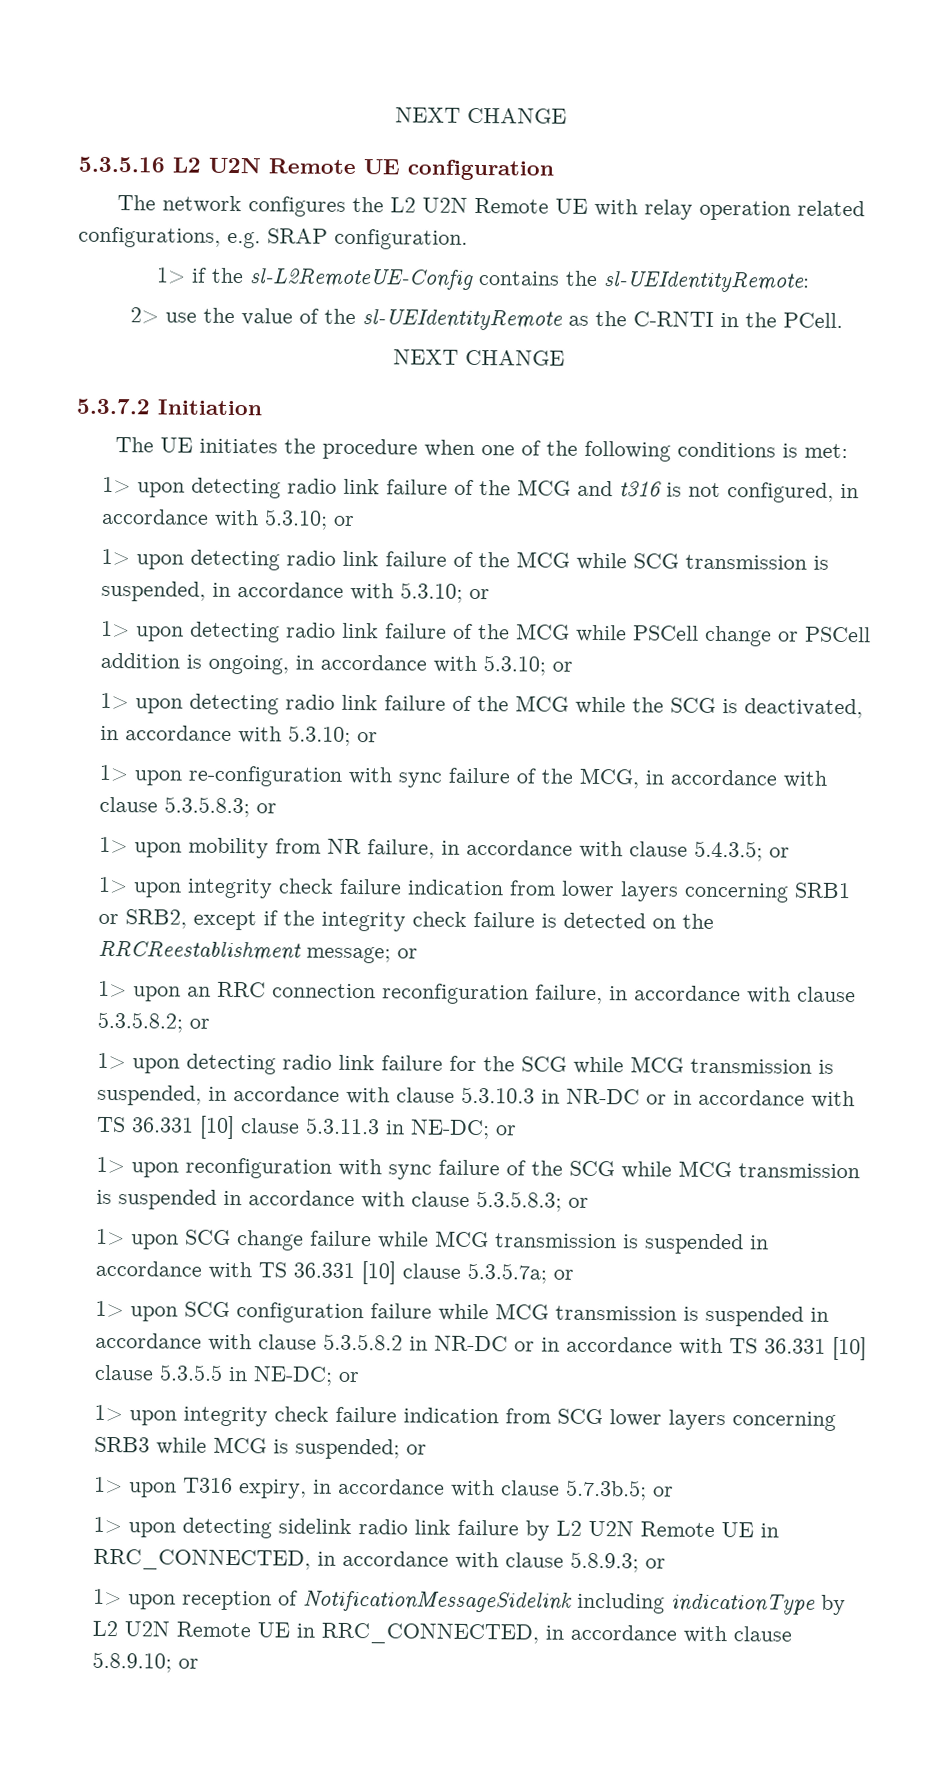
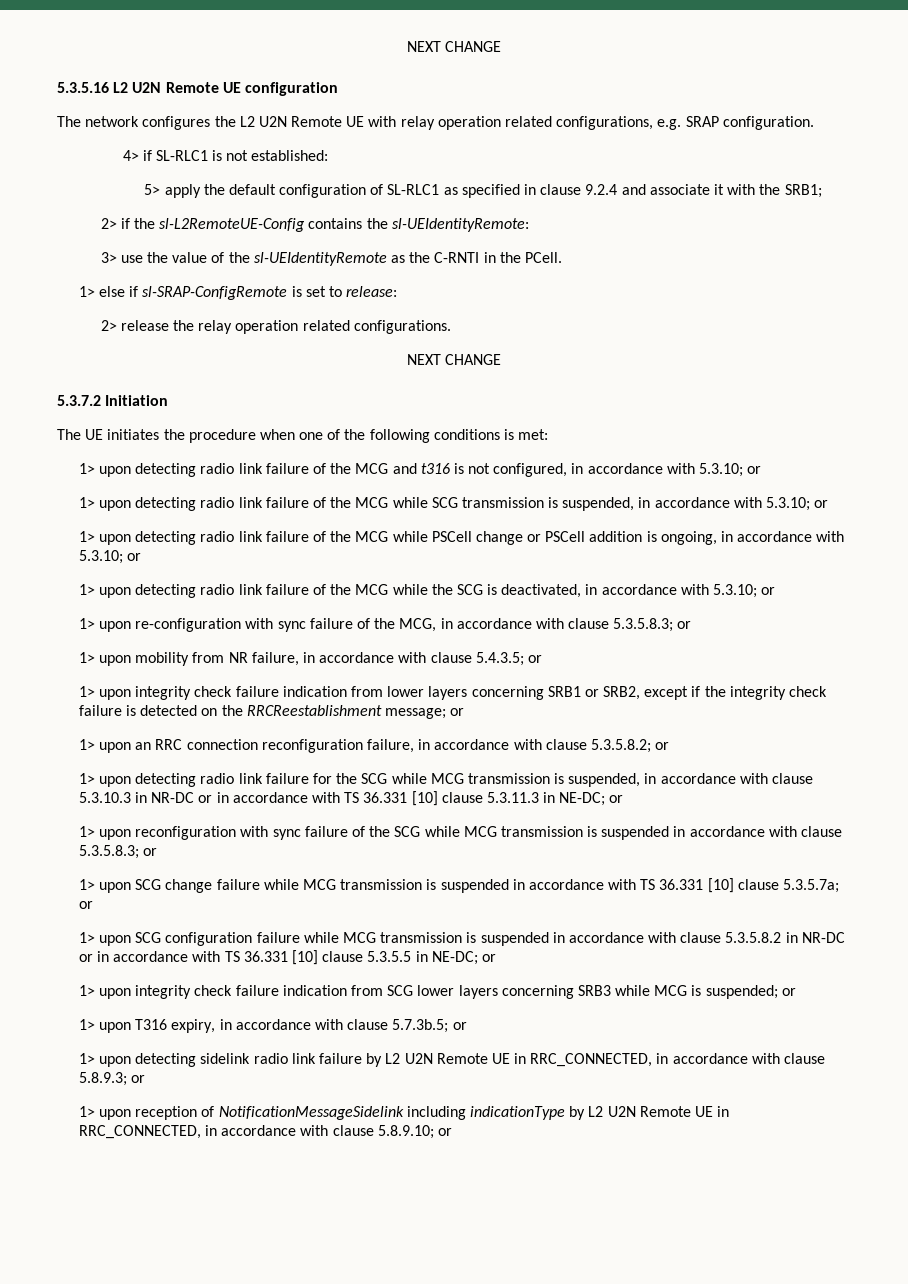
- 1> if the sl-L2RemoteUE-Config contains the sl-UEIdentityRemote:
+ 4> if SL-RLC1 is not established:
+ 5> apply the default configuration of SL-RLC1 as specified in clause 9.2.4 and associate it with the SRB1;
+ 2> if the sl-L2RemoteUE-Config contains the sl-UEIdentityRemote:
- 2> use the value of the sl-UEIdentityRemote as the C-RNTI in the PCell.
+ 3> use the value of the sl-UEIdentityRemote as the C-RNTI in the PCell.
+ 1> else if sl-SRAP-ConfigRemote is set to release:
+ 2> release the relay operation related configurations.

